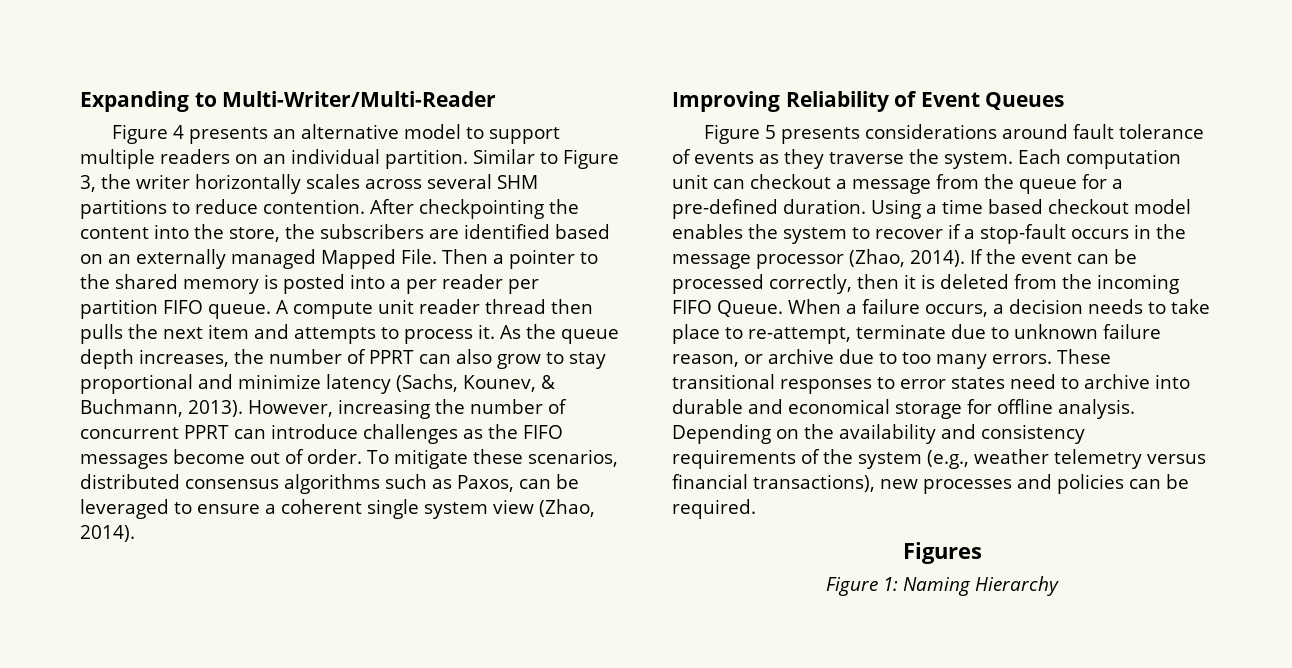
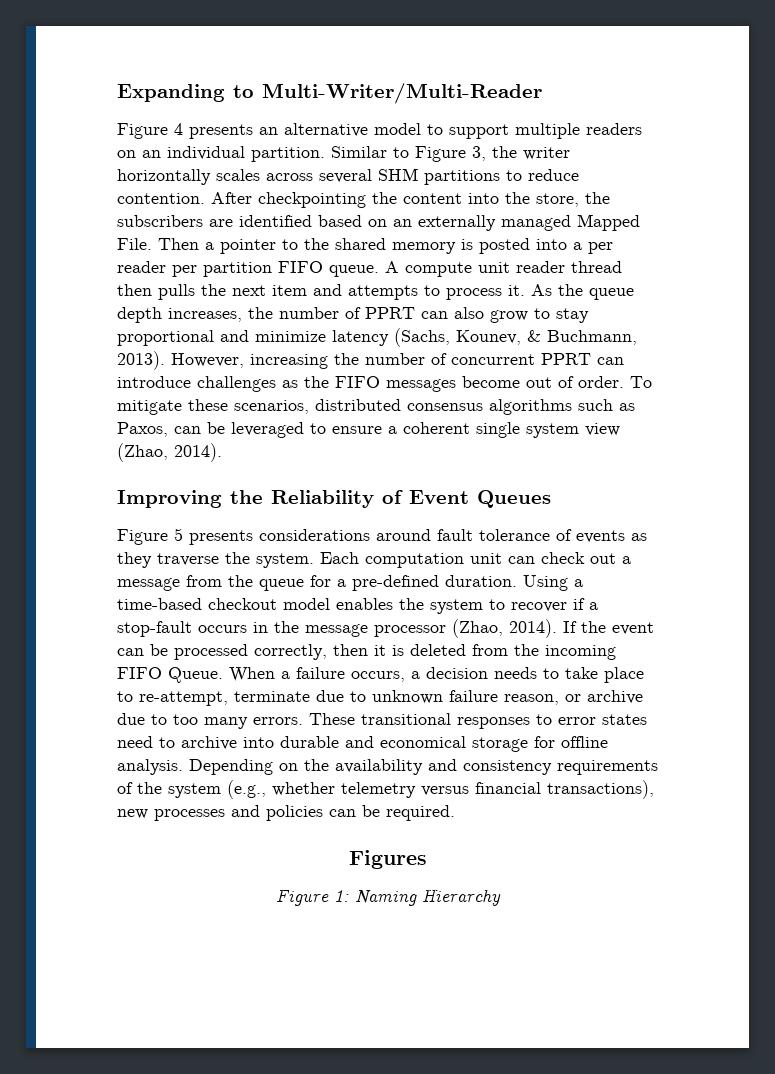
- Improving Reliability of Event Queues
+ Improving the Reliability of Event Queues
- Each computation unit can checkout a message from the queue for a pre-defined duration.
+ Each computation unit can check out a message from the queue for a pre-defined duration.
- Using a time based checkout model enables the system to recover if a stop-fault occurs in the message processor (Zhao, 2014).
+ Using a time-based checkout model enables the system to recover if a stop-fault occurs in the message processor (Zhao, 2014).
- Depending on the availability and consistency requirements of the system (e.g., weather telemetry versus financial transactions), new processes and policies can be required.
+ Depending on the availability and consistency requirements of the system (e.g., whether telemetry versus financial transactions), new processes and policies can be required.

